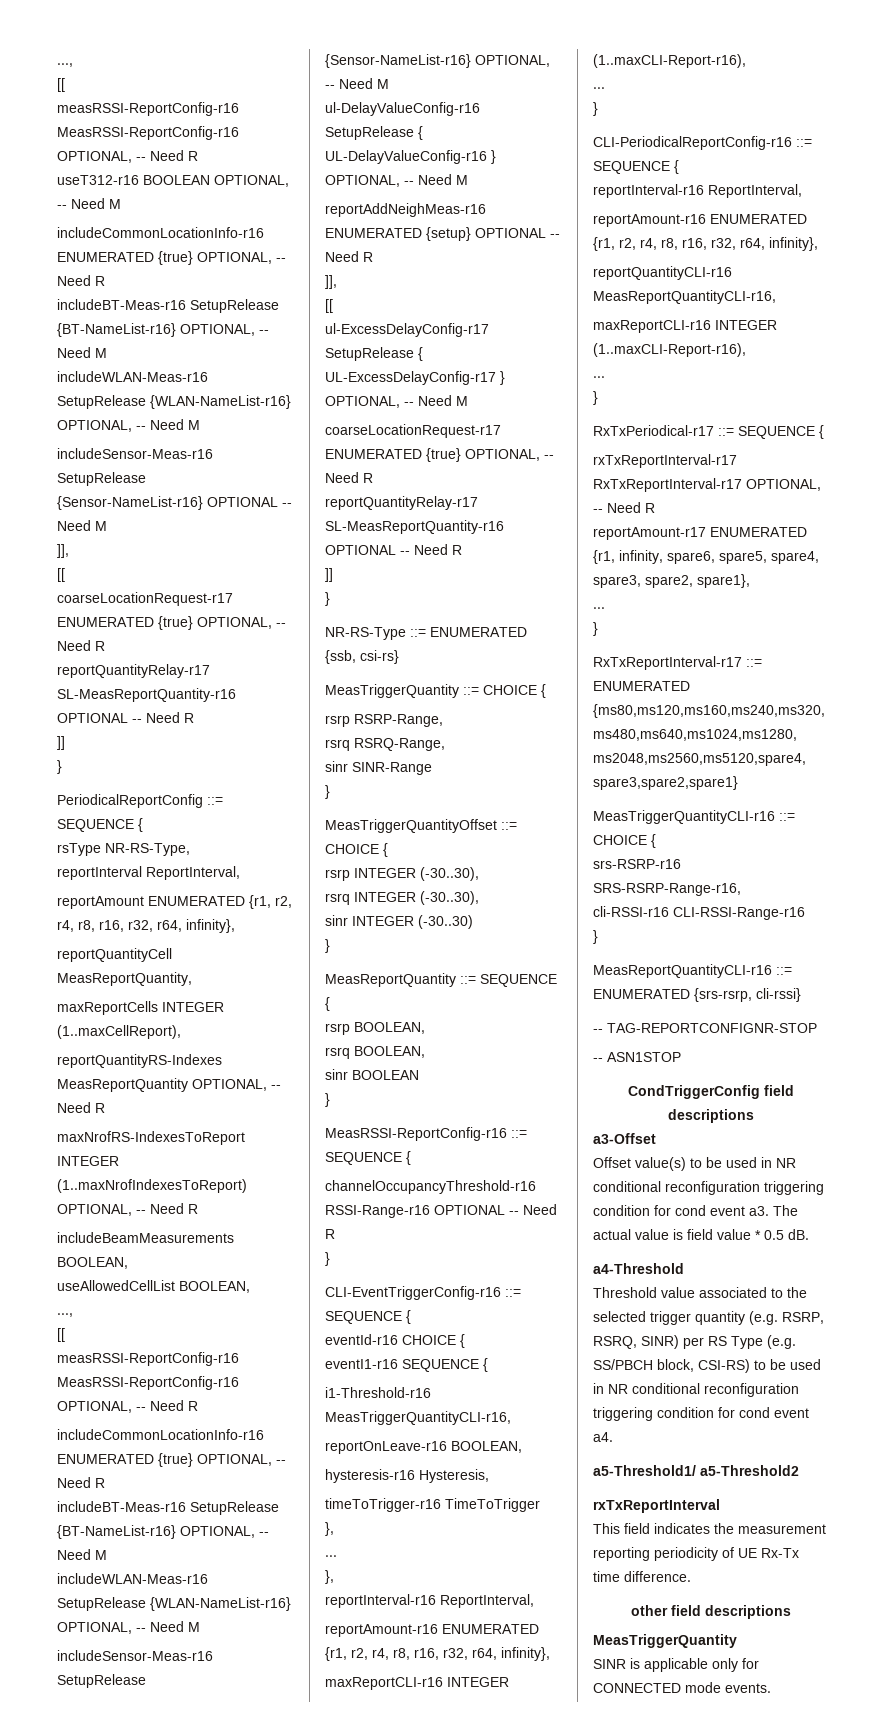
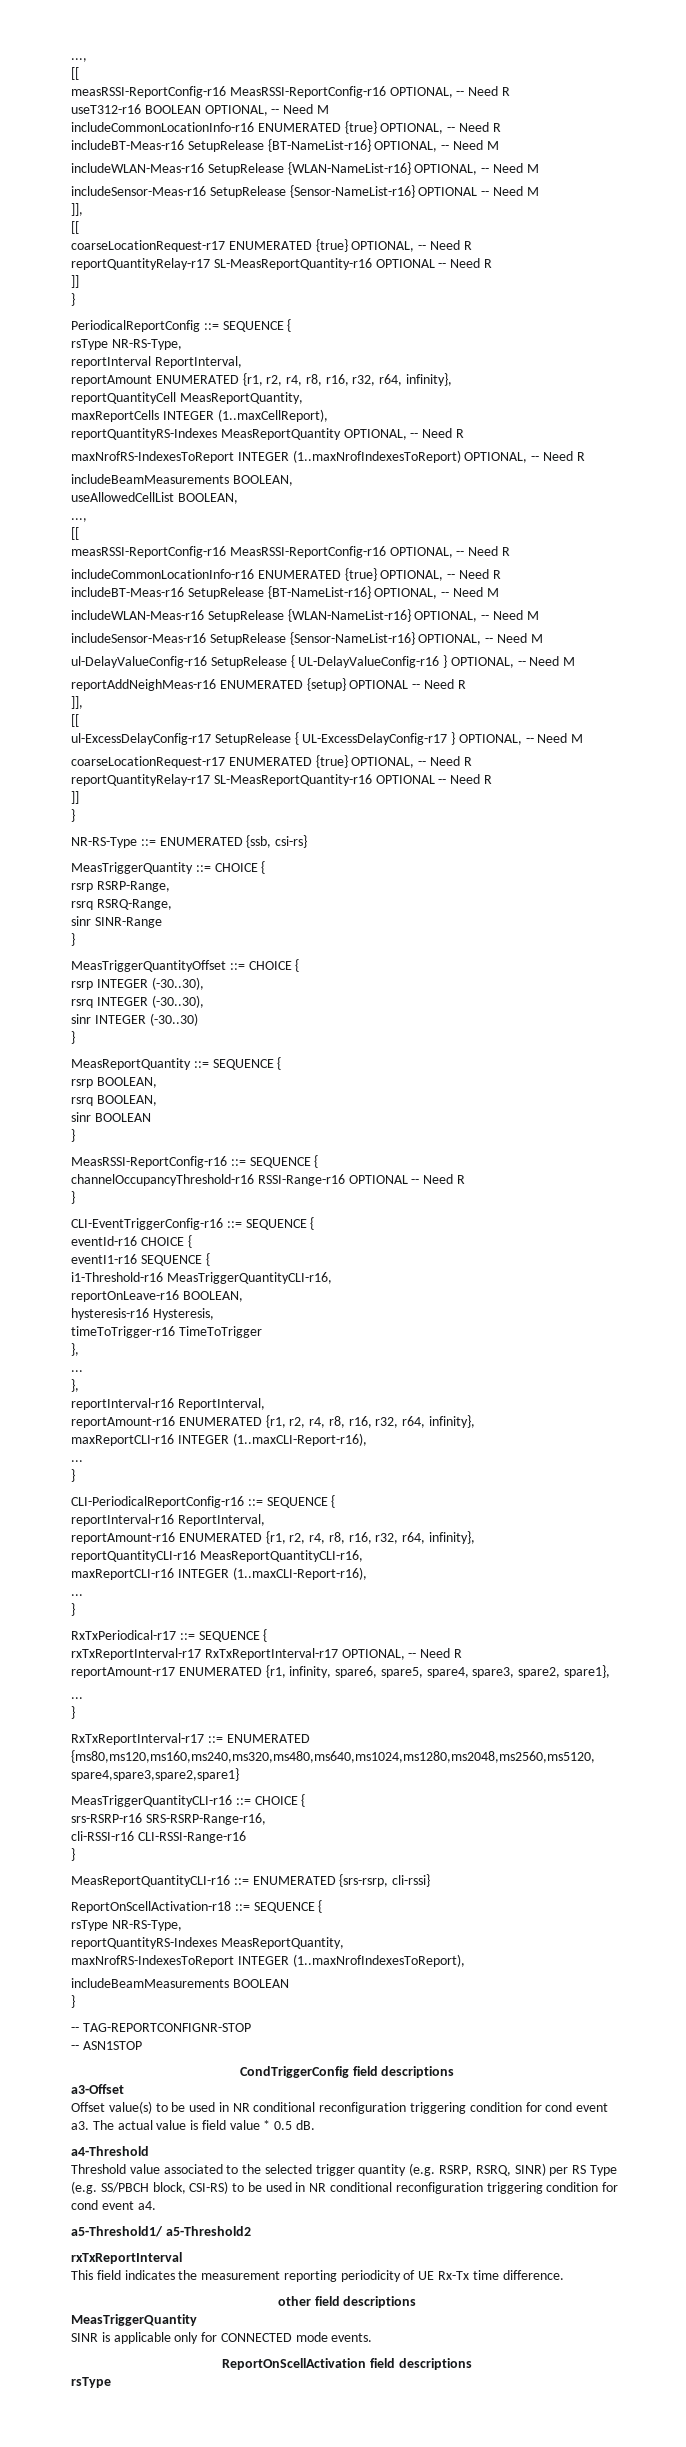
+ ReportOnScellActivation-r18 ::= SEQUENCE {
+ rsType NR-RS-Type,
+ reportQuantityRS-Indexes MeasReportQuantity,
+ maxNrofRS-IndexesToReport INTEGER (1..maxNrofIndexesToReport),
+ includeBeamMeasurements BOOLEAN
+ }
+ ReportOnScellActivation field descriptions
+ rsType

